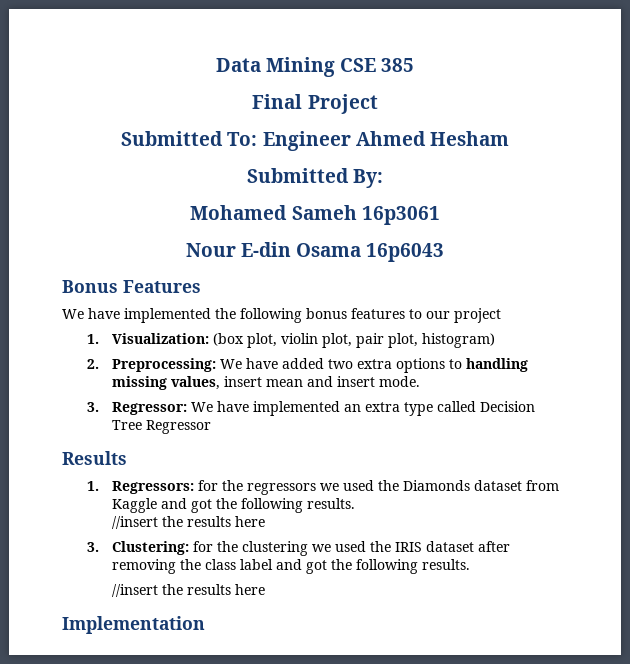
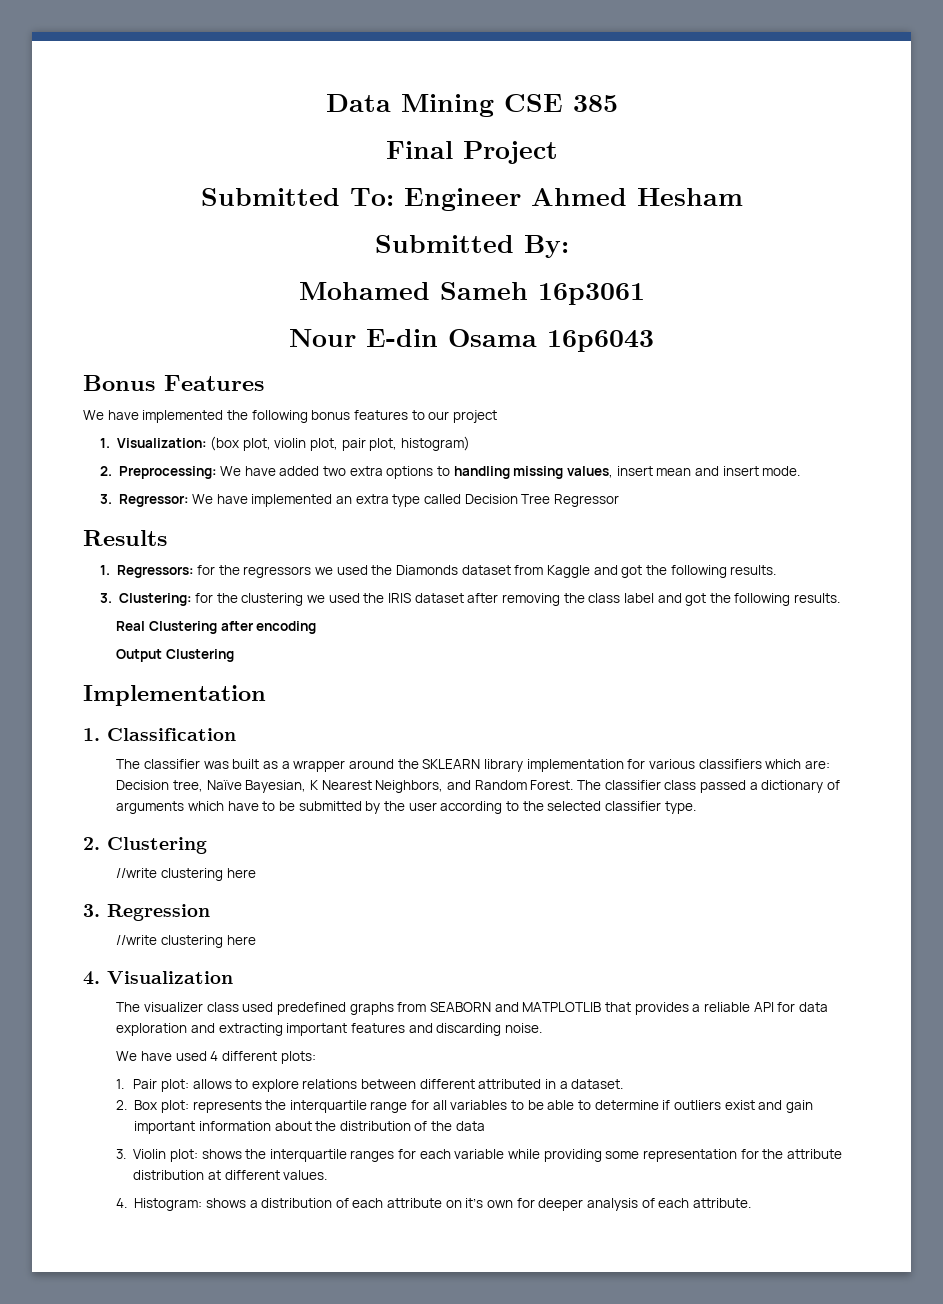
  1. Regressors: for the regressors we used the Diamonds dataset from Kaggle and got the following results.
- //insert the results here
  3. Clustering: for the clustering we used the IRIS dataset after removing the class label and got the following results.
- //insert the results here
+ Real Clustering after encoding
+ Output Clustering
  Implementation
+ 1. Classification
+ The classifier was built as a wrapper around the SKLEARN library implementation for various classifiers which are: Decision tree, Naïve Bayesian, K Nearest Neighbors, and Random Forest. The classifier class passed a dictionary of arguments which have to be submitted by the user according to the selected classifier type.
+ 2. Clustering
+ //write clustering here
+ 3. Regression
+ //write clustering here
+ 4. Visualization
+ The visualizer class used predefined graphs from SEABORN and MATPLOTLIB that provides a reliable API for data exploration and extracting important features and discarding noise.
+ We have used 4 different plots:
+ 1. Pair plot: allows to explore relations between different attributed in a dataset.
+ 2. Box plot: represents the interquartile range for all variables to be able to determine if outliers exist and gain important information about the distribution of the data
+ 3. Violin plot: shows the interquartile ranges for each variable while providing some representation for the attribute distribution at different values.
+ 4. Histogram: shows a distribution of each attribute on it’s own for deeper analysis of each attribute.

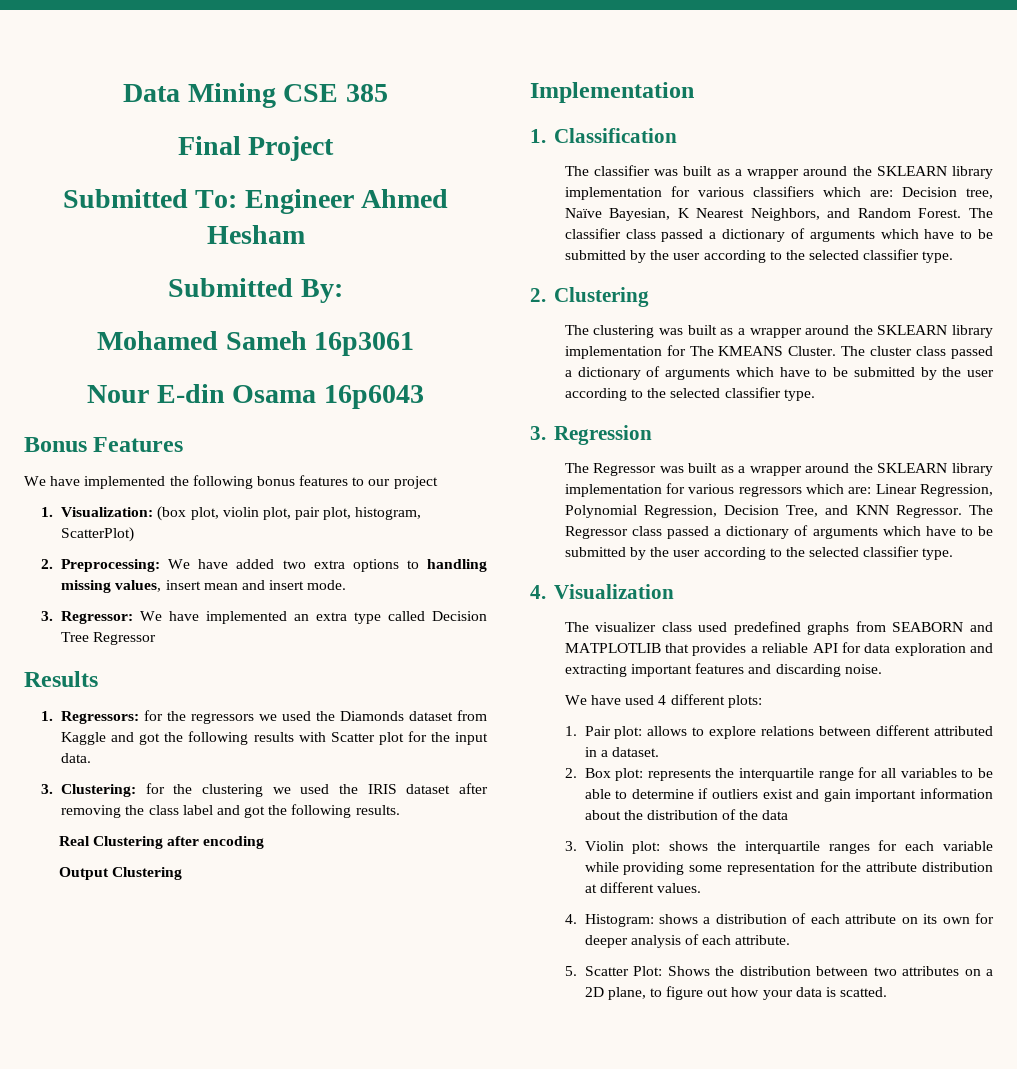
- 1. Visualization: (box plot, violin plot, pair plot, histogram)
+ 1. Visualization: (box plot, violin plot, pair plot, histogram, ScatterPlot)
- 1. Regressors: for the regressors we used the Diamonds dataset from Kaggle and got the following results.
+ 1. Regressors: for the regressors we used the Diamonds dataset from Kaggle and got the following results with Scatter plot for the input data.
  2. Clustering
- //write clustering here
+ The clustering was built as a wrapper around the SKLEARN library implementation for The KMEANS Cluster. The cluster class passed a dictionary of arguments which have to be submitted by the user according to the selected classifier type.
  3. Regression
- //write clustering here
+ The Regressor was built as a wrapper around the SKLEARN library implementation for various regressors which are: Linear Regression, Polynomial Regression, Decision Tree, and KNN Regressor. The Regressor class passed a dictionary of arguments which have to be submitted by the user according to the selected classifier type.
- 4. Histogram: shows a distribution of each attribute on it’s own for deeper analysis of each attribute.
+ 4. Histogram: shows a distribution of each attribute on its own for deeper analysis of each attribute.
+ 5. Scatter Plot: Shows the distribution between two attributes on a 2D plane, to figure out how your data is scatted.

